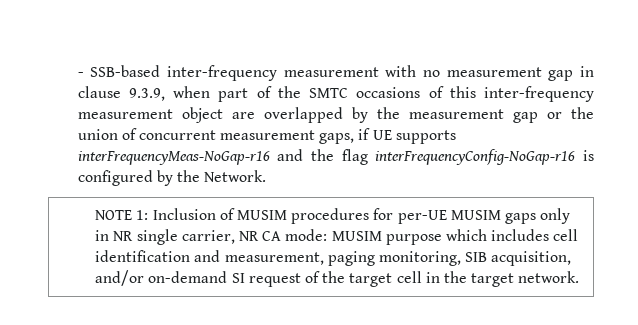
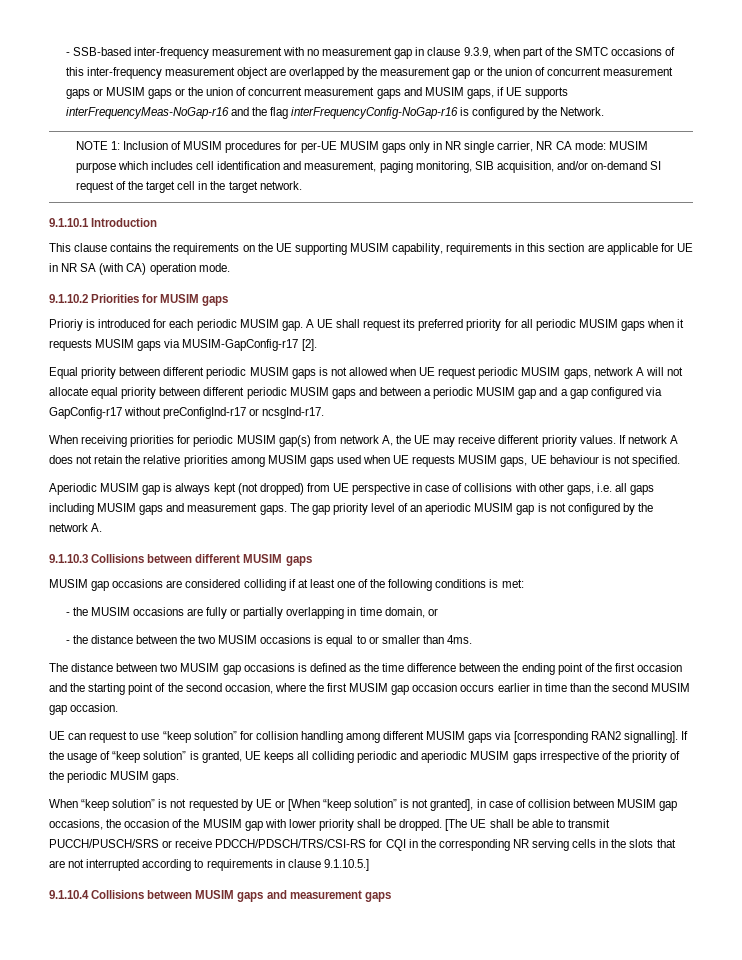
- - SSB-based inter-frequency measurement with no measurement gap in clause 9.3.9, when part of the SMTC occasions of this inter-frequency measurement object are overlapped by the measurement gap or the union of concurrent measurement gaps, if UE supports interFrequencyMeas-NoGap-r16 and the flag interFrequencyConfig-NoGap-r16 is configured by the Network.
+ - SSB-based inter-frequency measurement with no measurement gap in clause 9.3.9, when part of the SMTC occasions of this inter-frequency measurement object are overlapped by the measurement gap or the union of concurrent measurement gaps or MUSIM gaps or the union of concurrent measurement gaps and MUSIM gaps, if UE supports interFrequencyMeas-NoGap-r16 and the flag interFrequencyConfig-NoGap-r16 is configured by the Network.
+ 9.1.10.1 Introduction
+ This clause contains the requirements on the UE supporting MUSIM capability, requirements in this section are applicable for UE in NR SA (with CA) operation mode.
+ 9.1.10.2 Priorities for MUSIM gaps
+ Prioriy is introduced for each periodic MUSIM gap. A UE shall request its preferred priority for all periodic MUSIM gaps when it requests MUSIM gaps via MUSIM-GapConfig-r17 [2].
+ Equal priority between different periodic MUSIM gaps is not allowed when UE request periodic MUSIM gaps, network A will not allocate equal priority between different periodic MUSIM gaps and between a periodic MUSIM gap and a gap configured via GapConfig-r17 without preConfigInd-r17 or ncsgInd-r17.
+ When receiving priorities for periodic MUSIM gap(s) from network A, the UE may receive different priority values. If network A does not retain the relative priorities among MUSIM gaps used when UE requests MUSIM gaps, UE behaviour is not specified.
+ Aperiodic MUSIM gap is always kept (not dropped) from UE perspective in case of collisions with other gaps, i.e. all gaps including MUSIM gaps and measurement gaps. The gap priority level of an aperiodic MUSIM gap is not configured by the network A.
+ 9.1.10.3 Collisions between different MUSIM gaps
+ MUSIM gap occasions are considered colliding if at least one of the following conditions is met:
+ - the MUSIM occasions are fully or partially overlapping in time domain, or
+ - the distance between the two MUSIM occasions is equal to or smaller than 4ms.
+ The distance between two MUSIM gap occasions is defined as the time difference between the ending point of the first occasion and the starting point of the second occasion, where the first MUSIM gap occasion occurs earlier in time than the second MUSIM gap occasion.
+ UE can request to use “keep solution” for collision handling among different MUSIM gaps via [corresponding RAN2 signalling]. If the usage of “keep solution” is granted, UE keeps all colliding periodic and aperiodic MUSIM gaps irrespective of the priority of the periodic MUSIM gaps.
+ When “keep solution” is not requested by UE or [When “keep solution” is not granted], in case of collision between MUSIM gap occasions, the occasion of the MUSIM gap with lower priority shall be dropped. [The UE shall be able to transmit PUCCH/PUSCH/SRS or receive PDCCH/PDSCH/TRS/CSI-RS for CQI in the corresponding NR serving cells in the slots that are not interrupted according to requirements in clause 9.1.10.5.]
+ 9.1.10.4 Collisions between MUSIM gaps and measurement gaps

